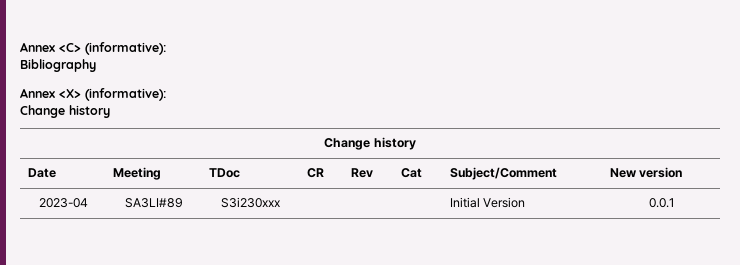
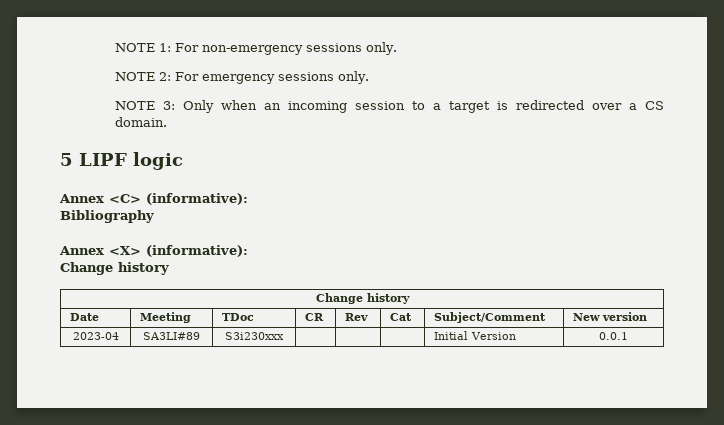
+ NOTE 1: For non-emergency sessions only.
+ NOTE 2: For emergency sessions only.
+ NOTE 3: Only when an incoming session to a target is redirected over a CS domain.
+ 5 LIPF logic

